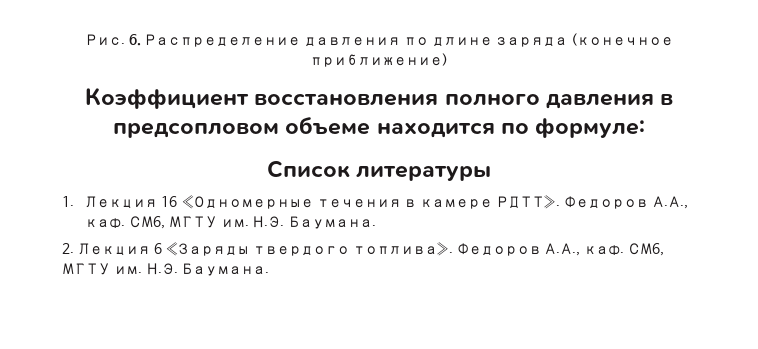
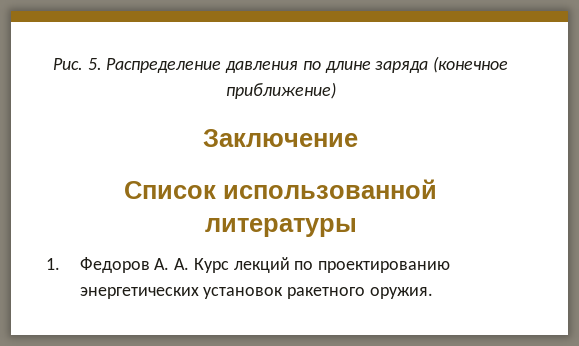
- Рис. 6. Распределение давления по длине заряда (конечное приближение)
+ Рис. 5. Распределение давления по длине заряда (конечное приближение)
- Коэффициент восстановления полного давления в предсопловом объеме находится по формуле:
+ Заключение
- Список литературы
+ Список использованной литературы
- 1. Лекция 16 «Одномерные течения в камере РДТТ». Федоров А.А., каф. СМ6, МГТУ им. Н.Э. Баумана.
- 2. Лекция 6 «Заряды твердого топлива». Федоров А.А., каф. СМ6, МГТУ им. Н.Э. Баумана.
+ 1. Федоров А. А. Курс лекций по проектированию энергетических установок ракетного оружия.

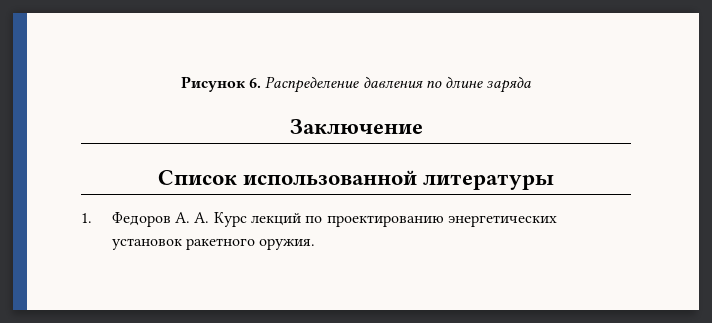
- Рис. 5. Распределение давления по длине заряда (конечное приближение)
+ Рисунок 6. Распределение давления по длине заряда

